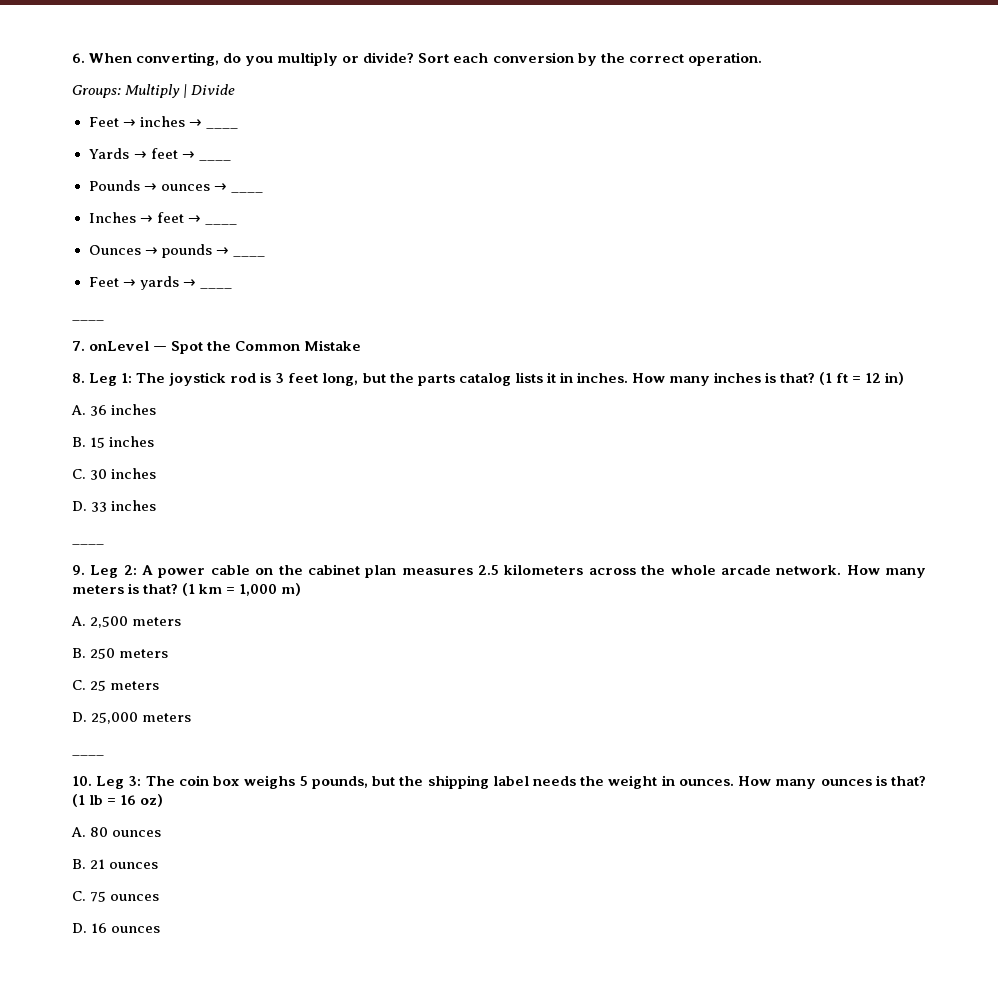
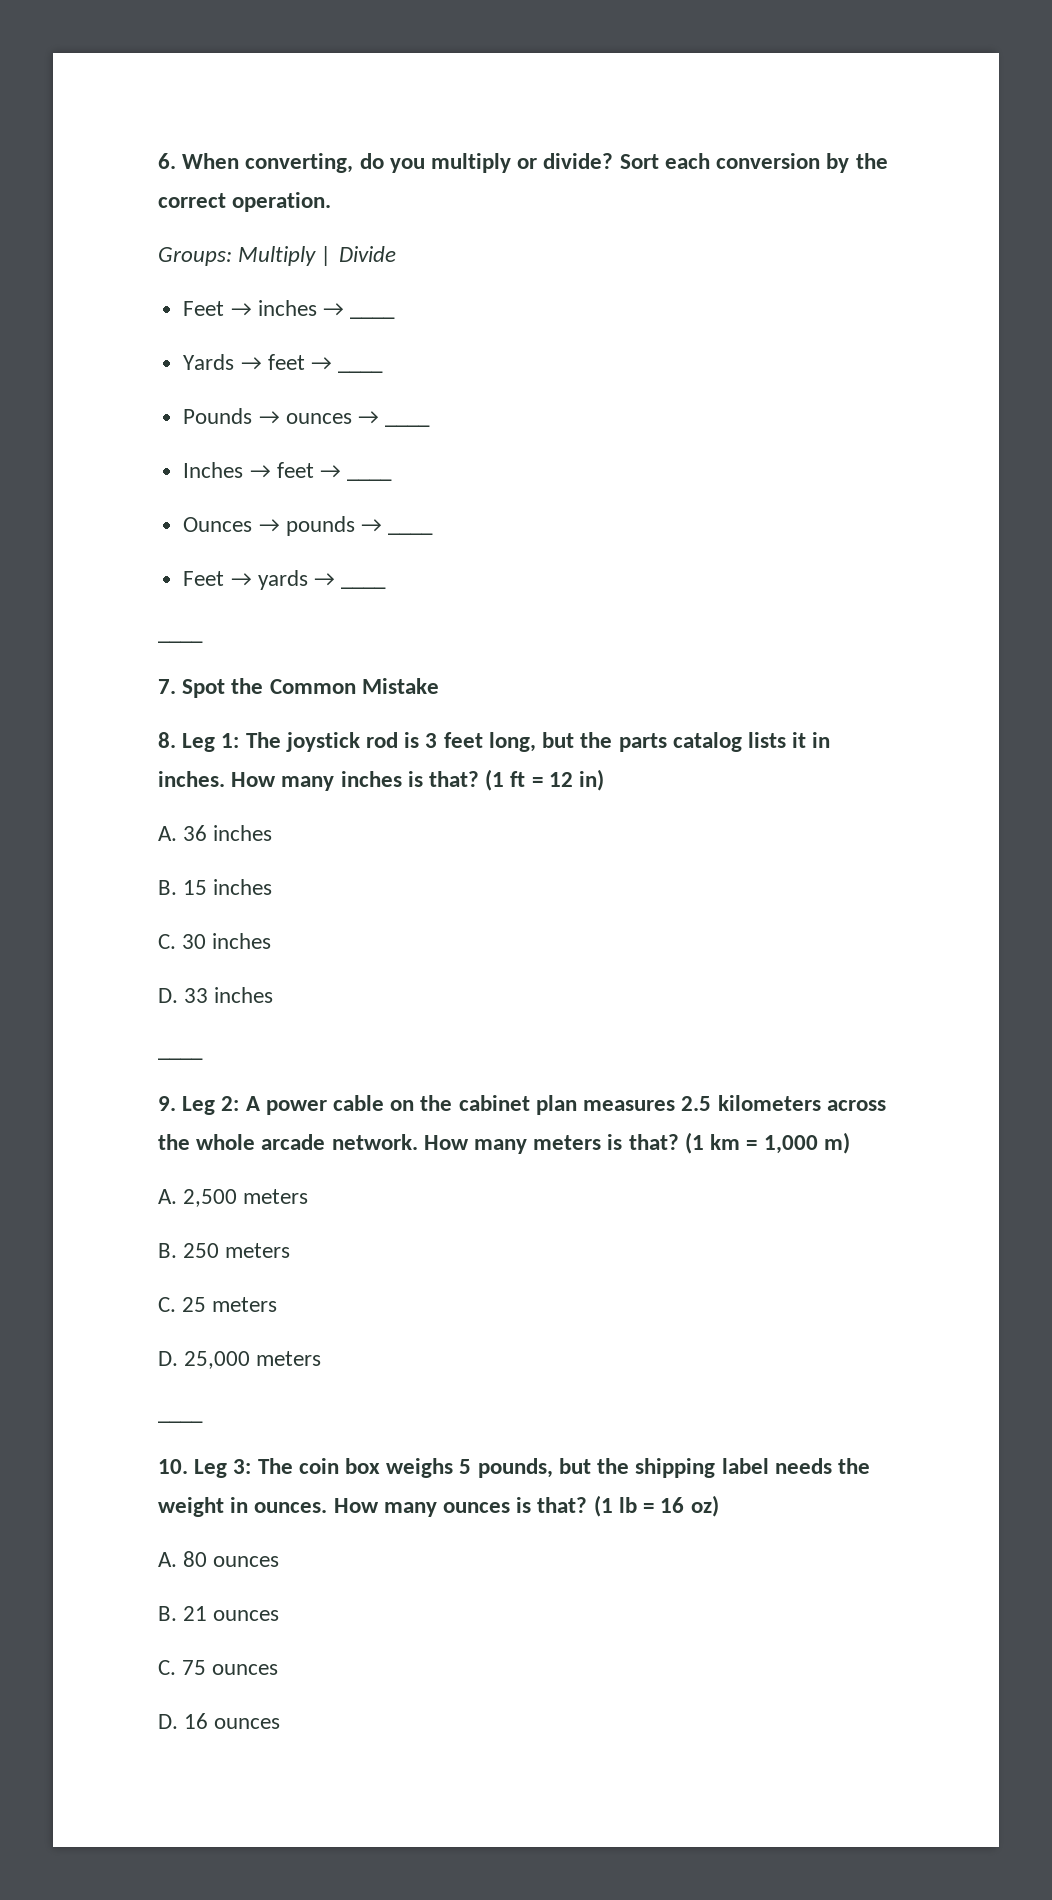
- 7. onLevel — Spot the Common Mistake
+ 7. Spot the Common Mistake

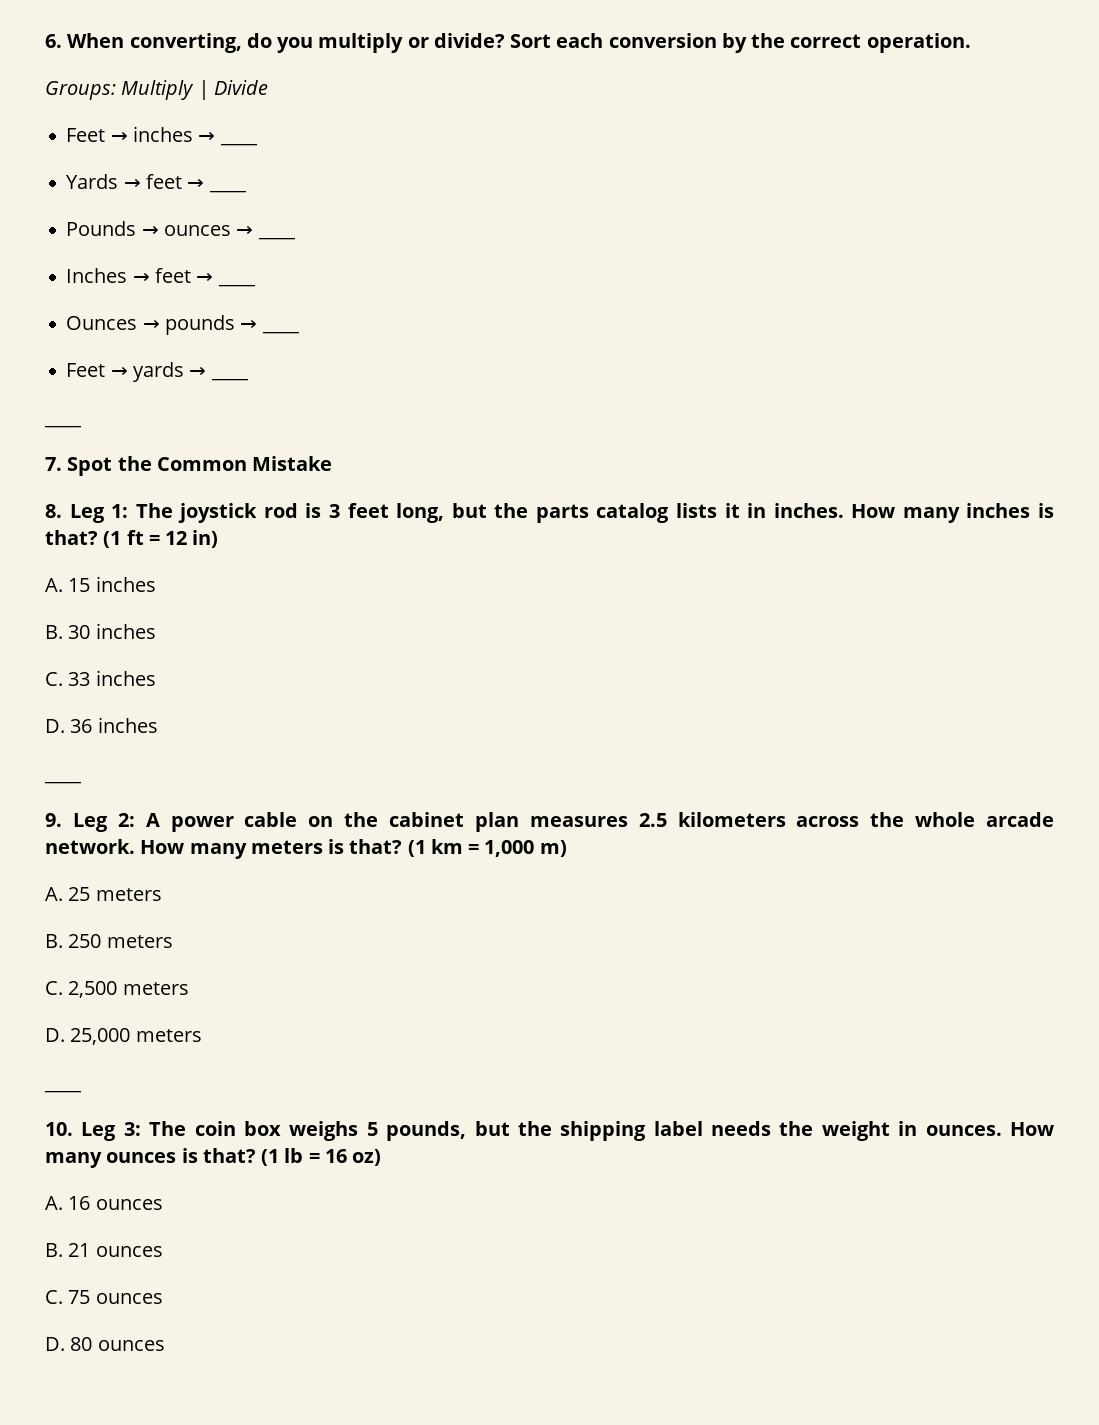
- A. 36 inches
+ A. 15 inches
- B. 15 inches
+ B. 30 inches
- C. 30 inches
+ C. 33 inches
- D. 33 inches
+ D. 36 inches
- A. 2,500 meters
+ A. 25 meters
- C. 25 meters
+ C. 2,500 meters
- A. 80 ounces
+ A. 16 ounces
- D. 16 ounces
+ D. 80 ounces

